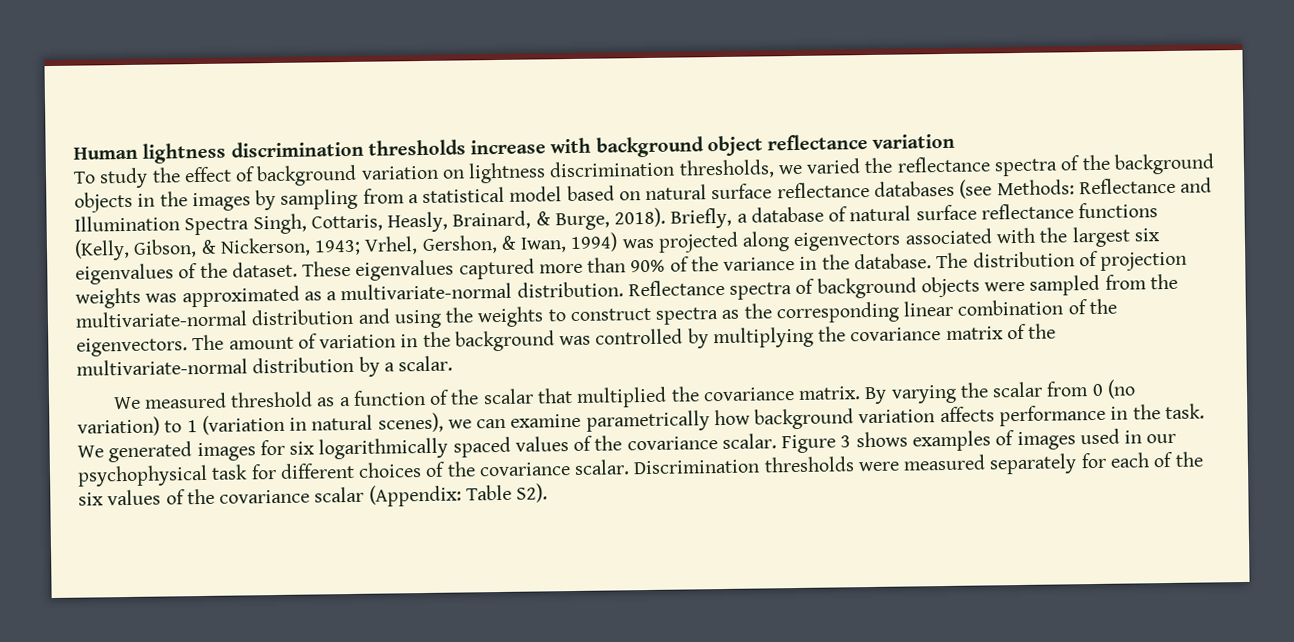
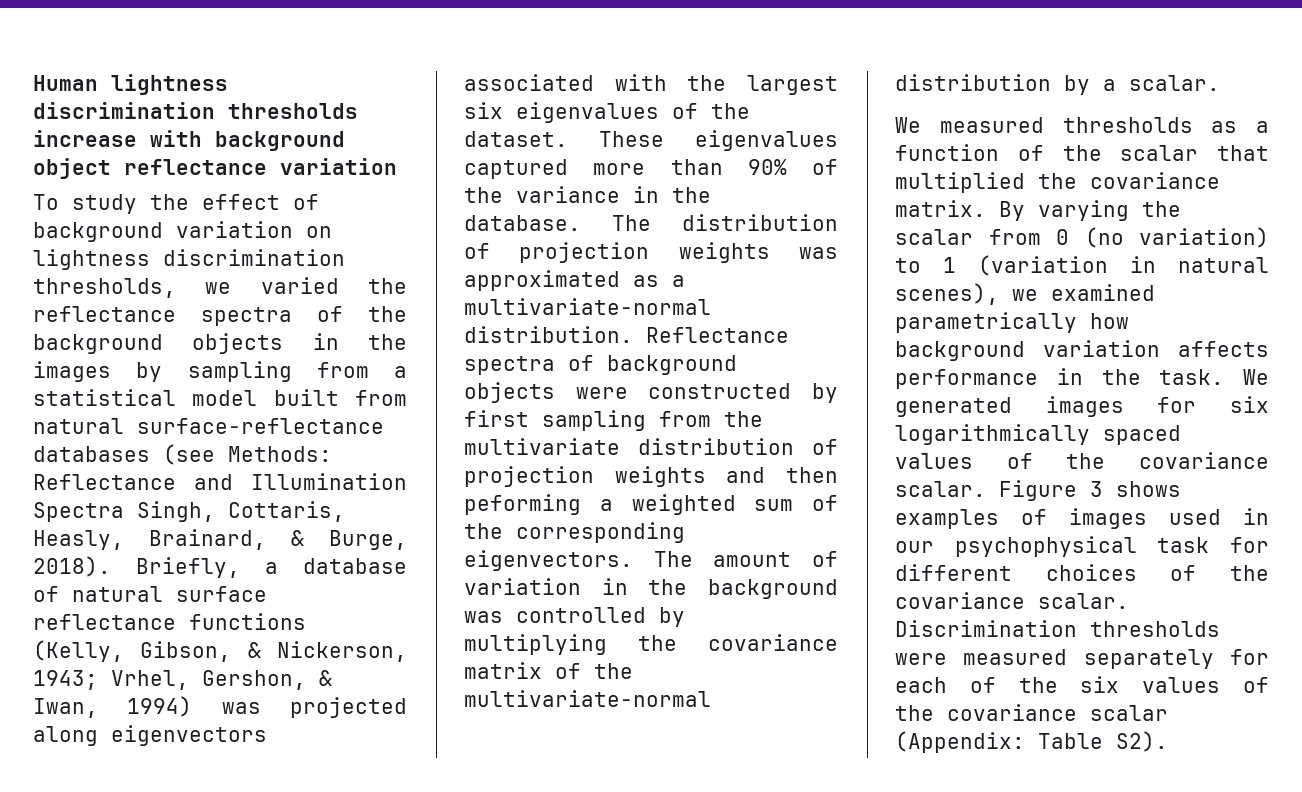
- To study the effect of background variation on lightness discrimination thresholds, we varied the reflectance spectra of the background objects in the images by sampling from a statistical model based on natural surface reflectance databases (see Methods: Reflectance and Illumination Spectra Singh, Cottaris, Heasly, Brainard, & Burge, 2018).
+ To study the effect of background variation on lightness discrimination thresholds, we varied the reflectance spectra of the background objects in the images by sampling from a statistical model built from natural surface-reflectance databases (see Methods: Reflectance and Illumination Spectra Singh, Cottaris, Heasly, Brainard, & Burge, 2018).
- Reflectance spectra of background objects were sampled from the multivariate-normal distribution and using the weights to construct spectra as the corresponding linear combination of the eigenvectors.
+ Reflectance spectra of background objects were constructed by first sampling from the multivariate distribution of projection weights and then peforming a weighted sum of the corresponding eigenvectors.
- We measured threshold as a function of the scalar that multiplied the covariance matrix.
+ We measured thresholds as a function of the scalar that multiplied the covariance matrix.
- By varying the scalar from 0 (no variation) to 1 (variation in natural scenes), we can examine parametrically how background variation affects performance in the task.
+ By varying the scalar from 0 (no variation) to 1 (variation in natural scenes), we examined parametrically how background variation affects performance in the task.

